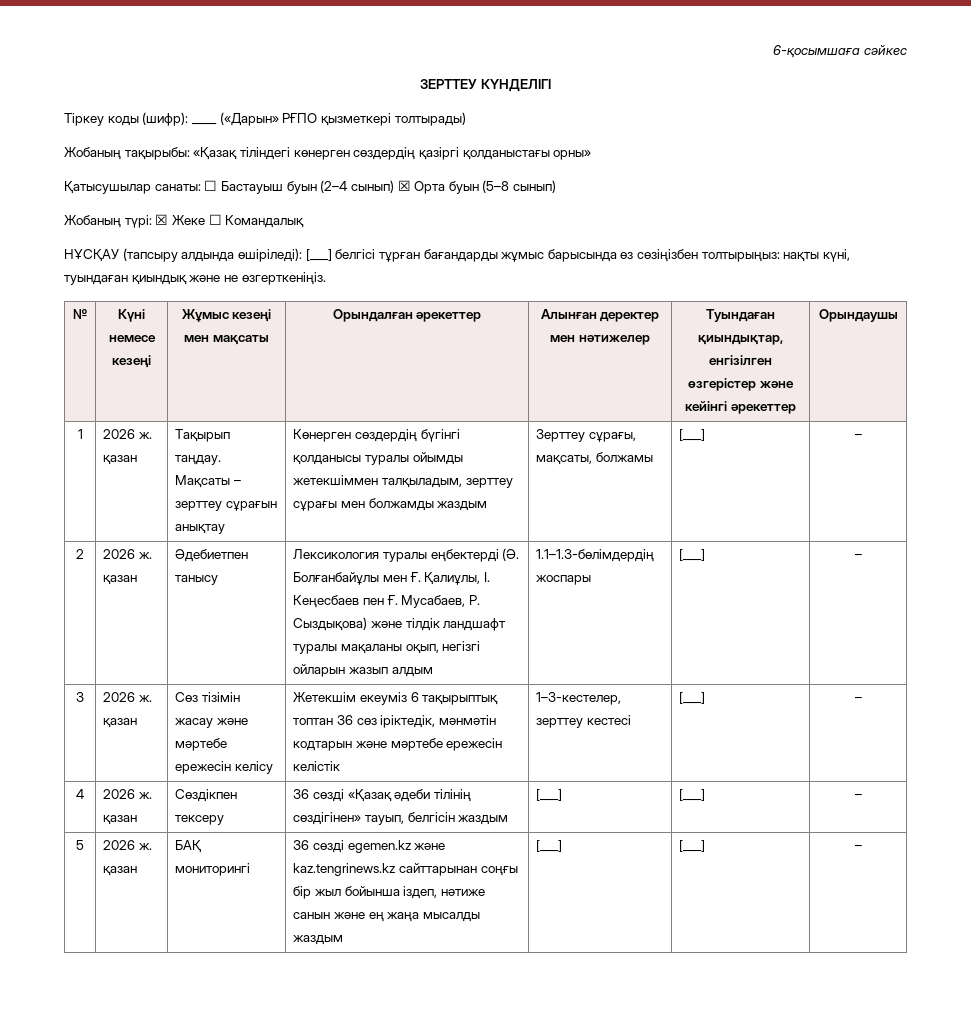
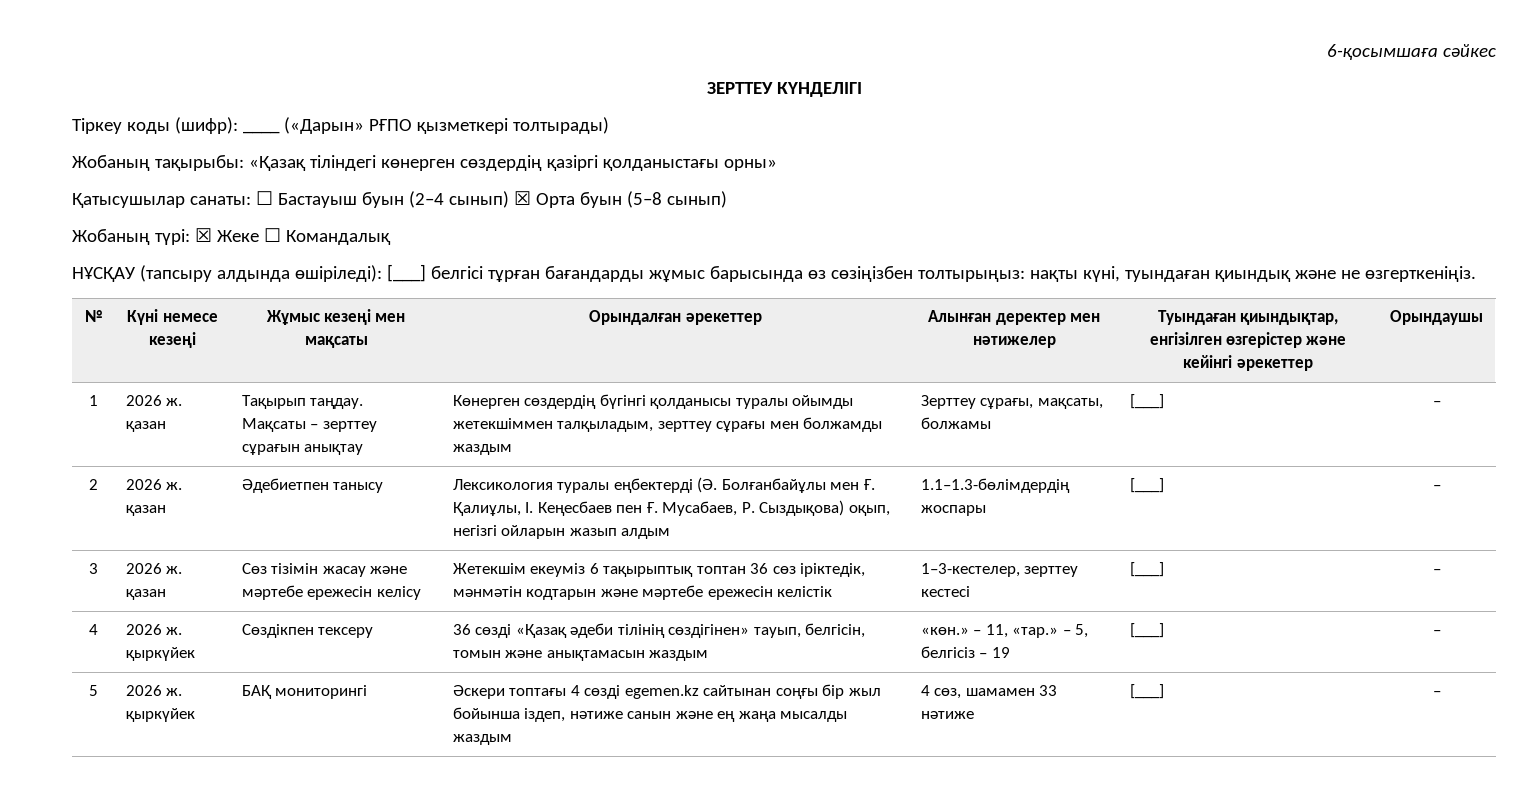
- 2 | 2026 ж. қазан | Әдебиетпен танысу | Лексикология туралы еңбектерді (Ә. Болғанбайұлы мен Ғ. Қалиұлы, І. Кеңесбаев пен Ғ. Мусабаев, Р. Сыздықова) және тілдік ландшафт туралы мақаланы оқып, негізгі ойларын жазып алдым | 1.1–1.3-бөлімдердің жоспары | [___] | –
+ 2 | 2026 ж. қазан | Әдебиетпен танысу | Лексикология туралы еңбектерді (Ә. Болғанбайұлы мен Ғ. Қалиұлы, І. Кеңесбаев пен Ғ. Мусабаев, Р. Сыздықова) оқып, негізгі ойларын жазып алдым | 1.1–1.3-бөлімдердің жоспары | [___] | –
- 4 | 2026 ж. қазан | Сөздікпен тексеру | 36 сөзді «Қазақ әдеби тілінің сөздігінен» тауып, белгісін жаздым | [___] | [___] | –
+ 4 | 2026 ж. қыркүйек | Сөздікпен тексеру | 36 сөзді «Қазақ әдеби тілінің сөздігінен» тауып, белгісін, томын және анықтамасын жаздым | «көн.» – 11, «тар.» – 5, белгісіз – 19 | [___] | –
- 5 | 2026 ж. қазан | БАҚ мониторингі | 36 сөзді egemen.kz және kaz.tengrinews.kz сайттарынан соңғы бір жыл бойынша іздеп, нәтиже санын және ең жаңа мысалды жаздым | [___] | [___] | –
+ 5 | 2026 ж. қыркүйек | БАҚ мониторингі | Әскери топтағы 4 сөзді egemen.kz сайтынан соңғы бір жыл бойынша іздеп, нәтиже санын және ең жаңа мысалды жаздым | 4 сөз, шамамен 33 нәтиже | [___] | –

